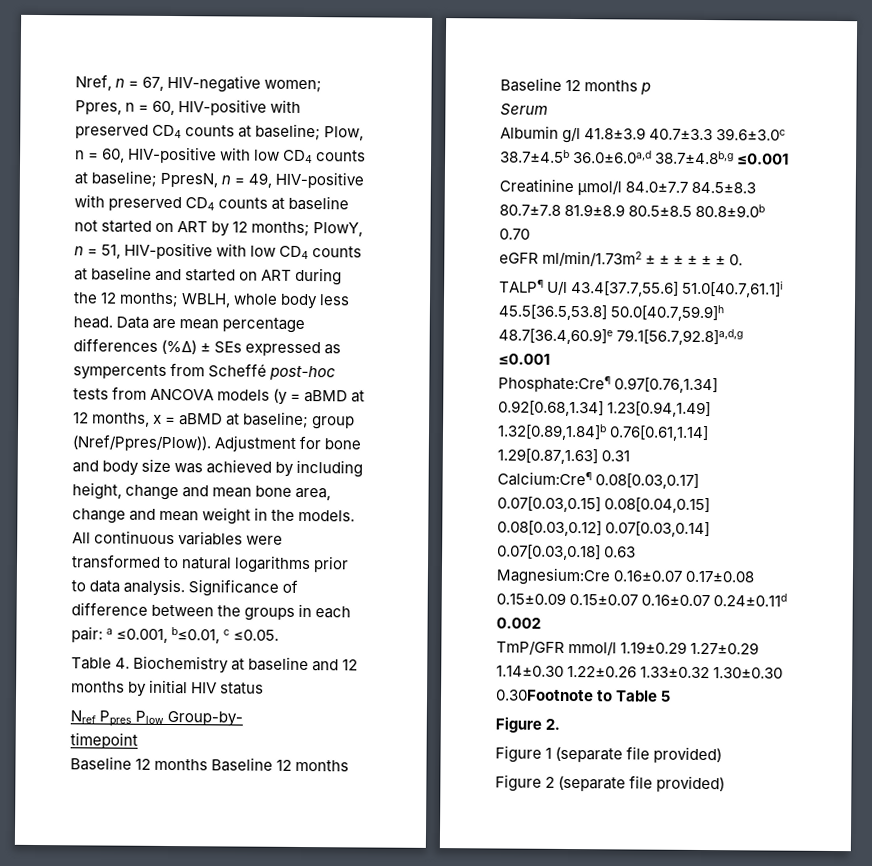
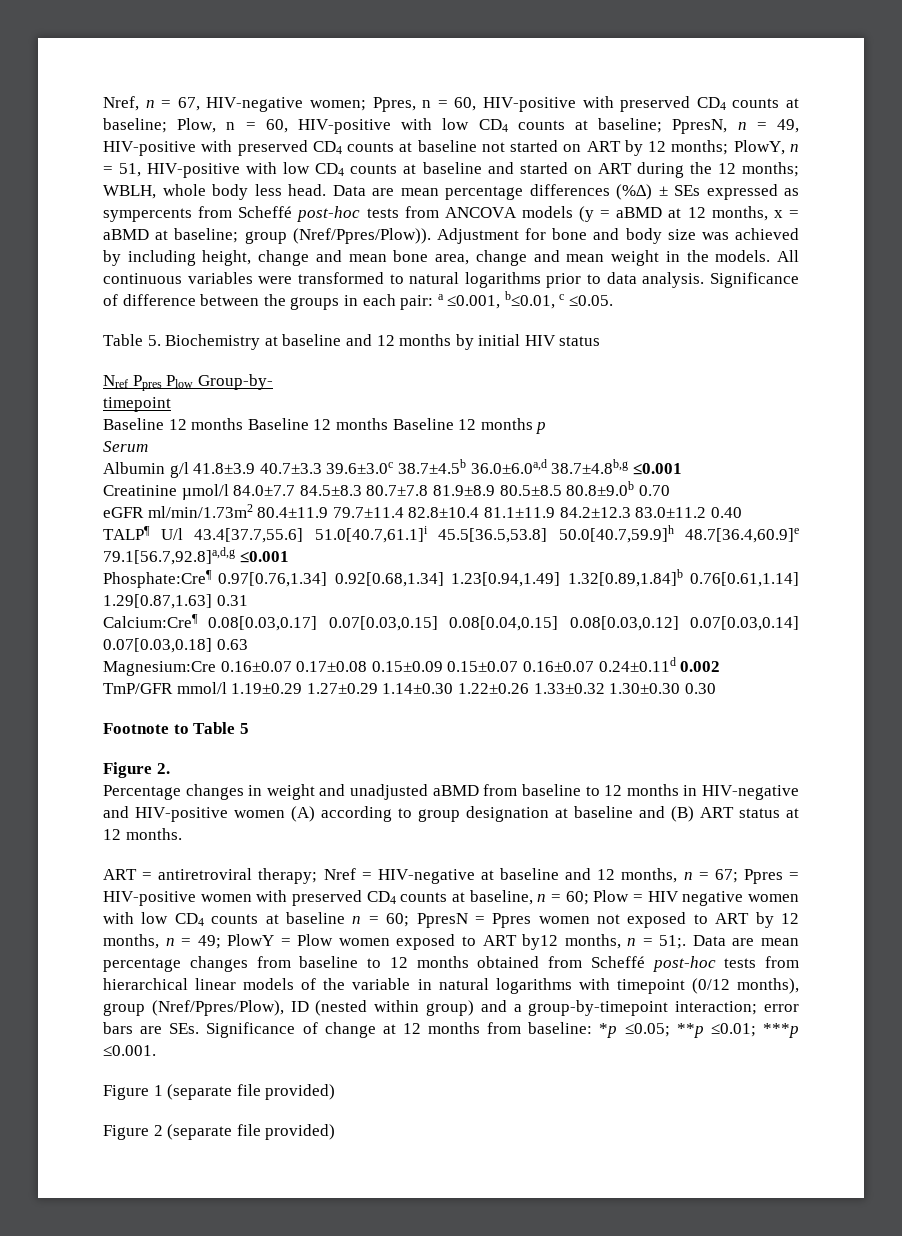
- Table 4. Biochemistry at baseline and 12 months by initial HIV status
+ Table 5. Biochemistry at baseline and 12 months by initial HIV status
- eGFR ml/min/1.73m2 ± ± ± ± ± ± 0.
+ eGFR ml/min/1.73m2 80.4±11.9 79.7±11.4 82.8±10.4 81.1±11.9 84.2±12.3 83.0±11.2 0.40
- TmP/GFR mmol/l 1.19±0.29 1.27±0.29 1.14±0.30 1.22±0.26 1.33±0.32 1.30±0.30 0.30Footnote to Table 5
+ TmP/GFR mmol/l 1.19±0.29 1.27±0.29 1.14±0.30 1.22±0.26 1.33±0.32 1.30±0.30 0.30
+ Footnote to Table 5
+ Percentage changes in weight and unadjusted aBMD from baseline to 12 months in HIV-negative and HIV-positive women (A) according to group designation at baseline and (B) ART status at 12 months.
+ ART = antiretroviral therapy; Nref = HIV-negative at baseline and 12 months, n = 67; Ppres = HIV-positive women with preserved CD4 counts at baseline, n = 60; Plow = HIV negative women with low CD4 counts at baseline n = 60; PpresN = Ppres women not exposed to ART by 12 months, n = 49; PlowY = Plow women exposed to ART by12 months, n = 51;. Data are mean percentage changes from baseline to 12 months obtained from Scheffé post-hoc tests from hierarchical linear models of the variable in natural logarithms with timepoint (0/12 months), group (Nref/Ppres/Plow), ID (nested within group) and a group-by-timepoint interaction; error bars are SEs. Significance of change at 12 months from baseline: *p ≤0.05; **p ≤0.01; ***p ≤0.001.

